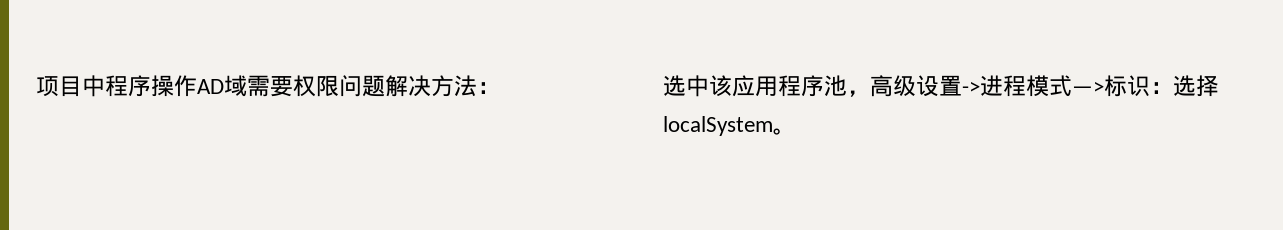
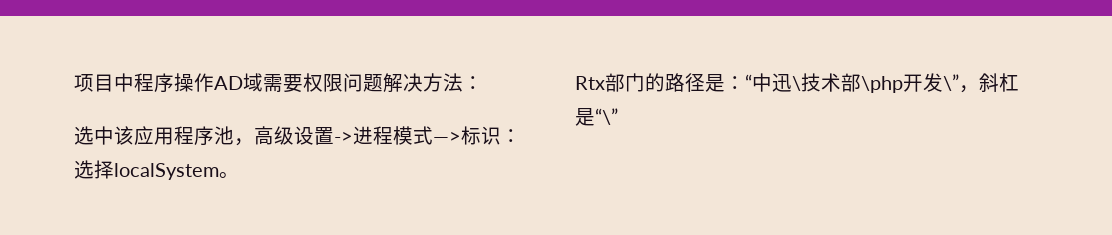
+ Rtx部门的路径是：“中迅\技术部\php开发\”，斜杠是“\”

